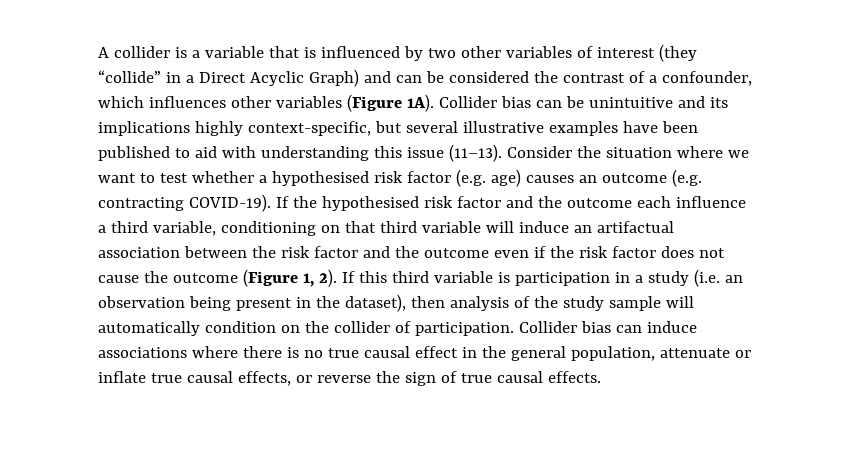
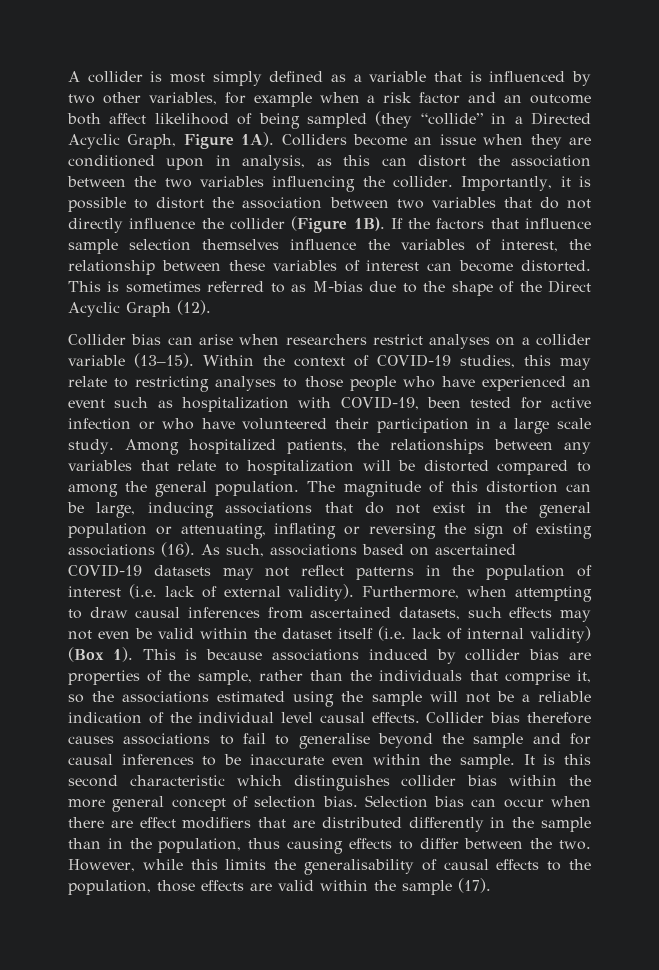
- A collider is a variable that is influenced by two other variables of interest (they “collide” in a Direct Acyclic Graph) and can be considered the contrast of a confounder, which influences other variables (Figure 1A). Collider bias can be unintuitive and its implications highly context-specific, but several illustrative examples have been published to aid with understanding this issue (11–13). Consider the situation where we want to test whether a hypothesised risk factor (e.g. age) causes an outcome (e.g. contracting COVID-19). If the hypothesised risk factor and the outcome each influence a third variable, conditioning on that third variable will induce an artifactual association between the risk factor and the outcome even if the risk factor does not cause the outcome (Figure 1, 2). If this third variable is participation in a study (i.e. an observation being present in the dataset), then analysis of the study sample will automatically condition on the collider of participation. Collider bias can induce associations where there is no true causal effect in the general population, attenuate or inflate true causal effects, or reverse the sign of true causal effects.
+ A collider is most simply defined as a variable that is influenced by two other variables, for example when a risk factor and an outcome both affect likelihood of being sampled (they “collide” in a Directed Acyclic Graph, Figure 1A). Colliders become an issue when they are conditioned upon in analysis, as this can distort the association between the two variables influencing the collider. Importantly, it is possible to distort the association between two variables that do not directly influence the collider (Figure 1B). If the factors that influence sample selection themselves influence the variables of interest, the relationship between these variables of interest can become distorted. This is sometimes referred to as M-bias due to the shape of the Direct Acyclic Graph (12).
+ Collider bias can arise when researchers restrict analyses on a collider variable (13–15). Within the context of COVID-19 studies, this may relate to restricting analyses to those people who have experienced an event such as hospitalization with COVID-19, been tested for active infection or who have volunteered their participation in a large scale study. Among hospitalized patients, the relationships between any variables that relate to hospitalization will be distorted compared to among the general population. The magnitude of this distortion can be large, inducing associations that do not exist in the general population or attenuating, inflating or reversing the sign of existing associations (16). As such, associations based on ascertained COVID-19 datasets may not reflect patterns in the population of interest (i.e. lack of external validity). Furthermore, when attempting to draw causal inferences from ascertained datasets, such effects may not even be valid within the dataset itself (i.e. lack of internal validity) (Box 1). This is because associations induced by collider bias are properties of the sample, rather than the individuals that comprise it, so the associations estimated using the sample will not be a reliable indication of the individual level causal effects. Collider bias therefore causes associations to fail to generalise beyond the sample and for causal inferences to be inaccurate even within the sample. It is this second characteristic which distinguishes collider bias within the more general concept of selection bias. Selection bias can occur when there are effect modifiers that are distributed differently in the sample than in the population, thus causing effects to differ between the two. However, while this limits the generalisability of causal effects to the population, those effects are valid within the sample (17).

